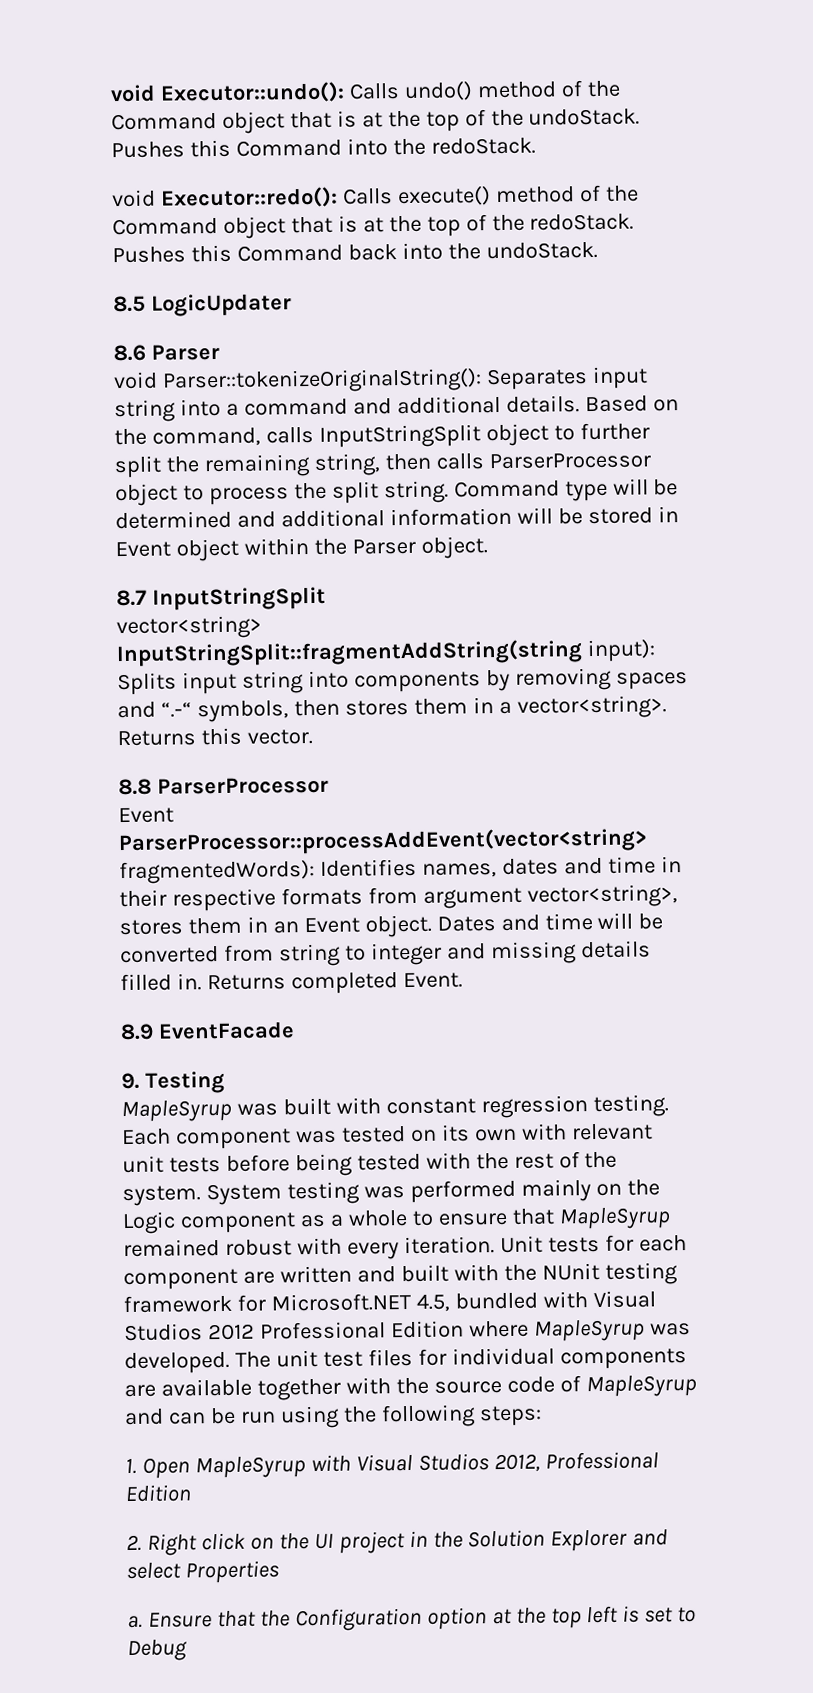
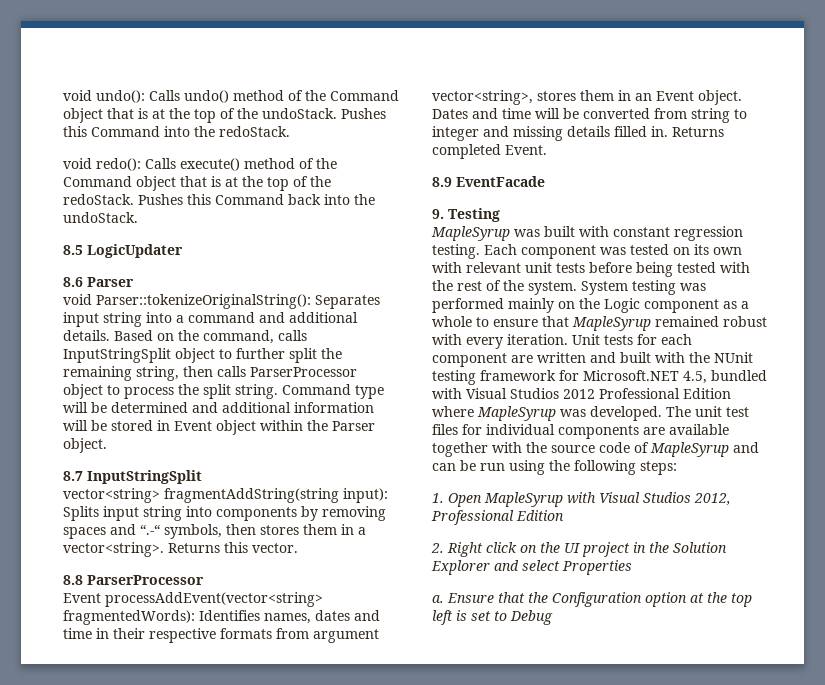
- void Executor::undo(): Calls undo() method of the Command object that is at the top of the undoStack.
+ void undo(): Calls undo() method of the Command object that is at the top of the undoStack.
- void Executor::redo(): Calls execute() method of the Command object that is at the top of the redoStack.
+ void redo(): Calls execute() method of the Command object that is at the top of the redoStack.
- vector<string> InputStringSplit::fragmentAddString(string input): Splits input string into components by removing spaces and “.-“ symbols, then stores them in a vector<string>.
+ vector<string> fragmentAddString(string input): Splits input string into components by removing spaces and “.-“ symbols, then stores them in a vector<string>.
- Event ParserProcessor::processAddEvent(vector<string> fragmentedWords): Identifies names, dates and time in their respective formats from argument vector<string>, stores them in an Event object.
+ Event processAddEvent(vector<string> fragmentedWords): Identifies names, dates and time in their respective formats from argument vector<string>, stores them in an Event object.

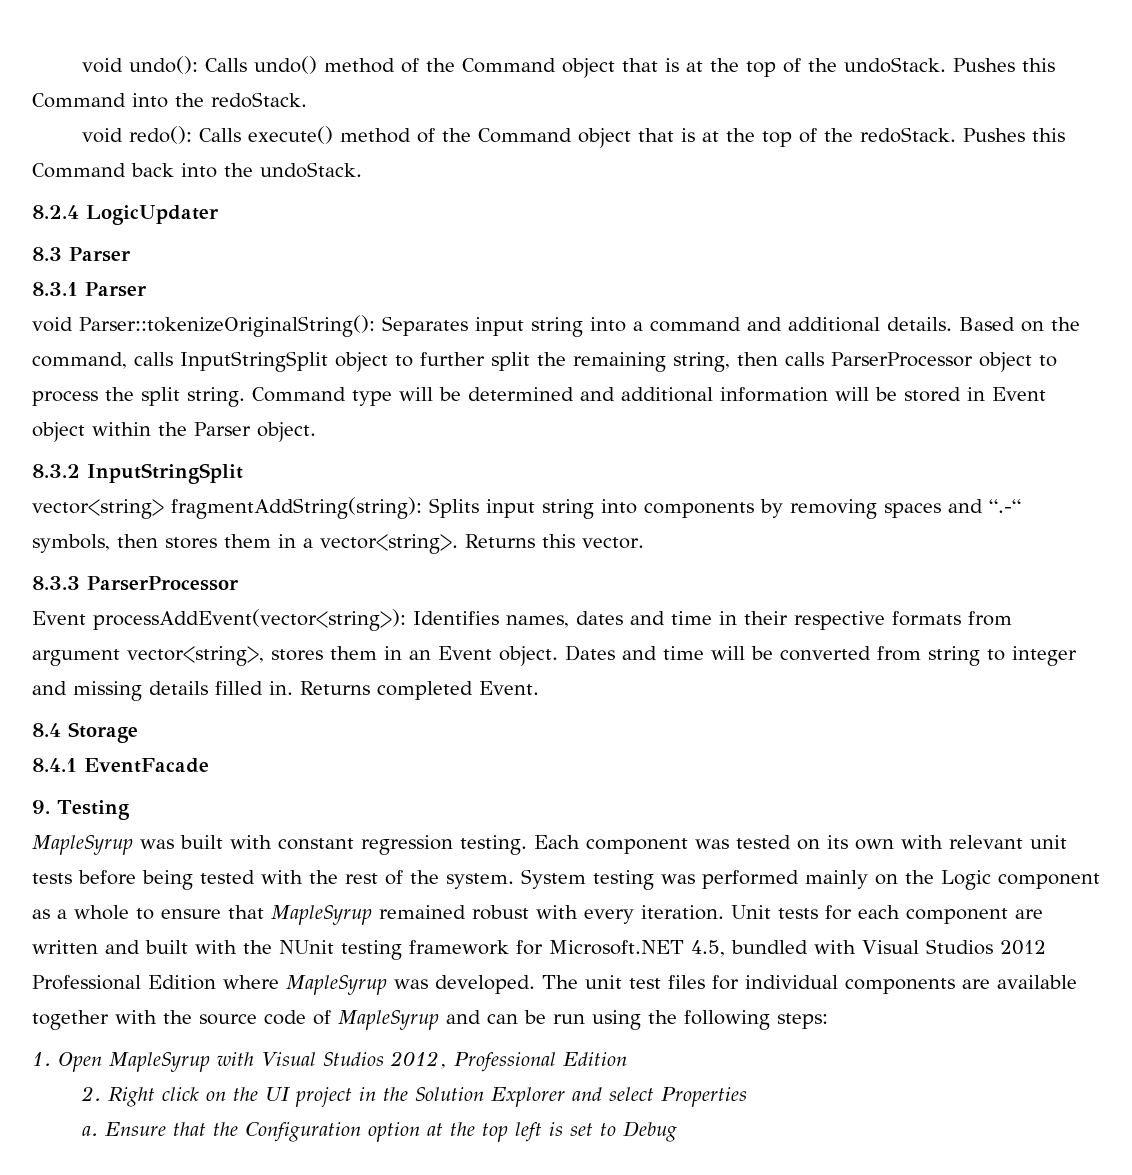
- 8.5 LogicUpdater
+ 8.2.4 LogicUpdater
- 8.6 Parser
+ 8.3 Parser
+ 8.3.1 Parser
- 8.7 InputStringSplit
+ 8.3.2 InputStringSplit
- vector<string> fragmentAddString(string input): Splits input string into components by removing spaces and “.-“ symbols, then stores them in a vector<string>.
+ vector<string> fragmentAddString(string): Splits input string into components by removing spaces and “.-“ symbols, then stores them in a vector<string>.
- 8.8 ParserProcessor
+ 8.3.3 ParserProcessor
- Event processAddEvent(vector<string> fragmentedWords): Identifies names, dates and time in their respective formats from argument vector<string>, stores them in an Event object.
+ Event processAddEvent(vector<string>): Identifies names, dates and time in their respective formats from argument vector<string>, stores them in an Event object.
- 8.9 EventFacade
+ 8.4 Storage
+ 8.4.1 EventFacade

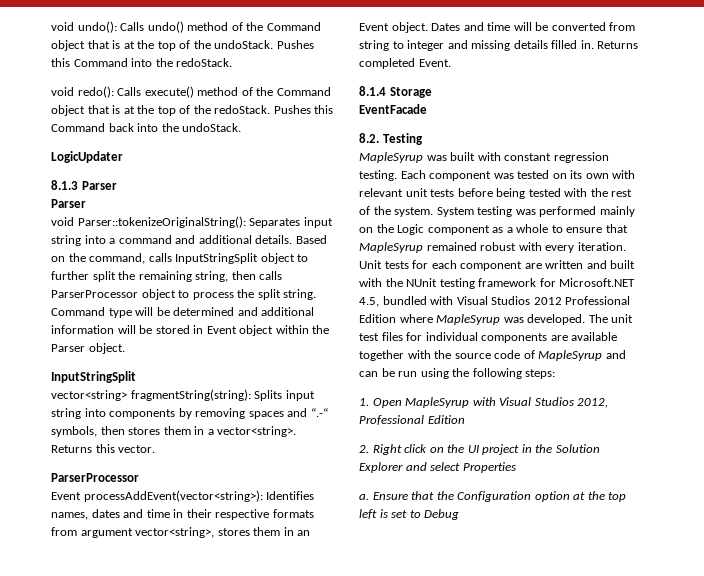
- 8.2.4 LogicUpdater
+ LogicUpdater
- 8.3 Parser
- 8.3.1 Parser
+ 8.1.3 Parser
+ Parser
  Command type will be determined and additional information will be stored in Event object within the Parser object.
- 8.3.2 InputStringSplit
+ InputStringSplit
- vector<string> fragmentAddString(string): Splits input string into components by removing spaces and “.-“ symbols, then stores them in a vector<string>.
+ vector<string> fragmentString(string): Splits input string into components by removing spaces and “.-“ symbols, then stores them in a vector<string>.
  Returns this vector.
- 8.3.3 ParserProcessor
+ ParserProcessor
- 8.4 Storage
+ 8.1.4 Storage
- 8.4.1 EventFacade
+ EventFacade
- 9. Testing
+ 8.2. Testing

